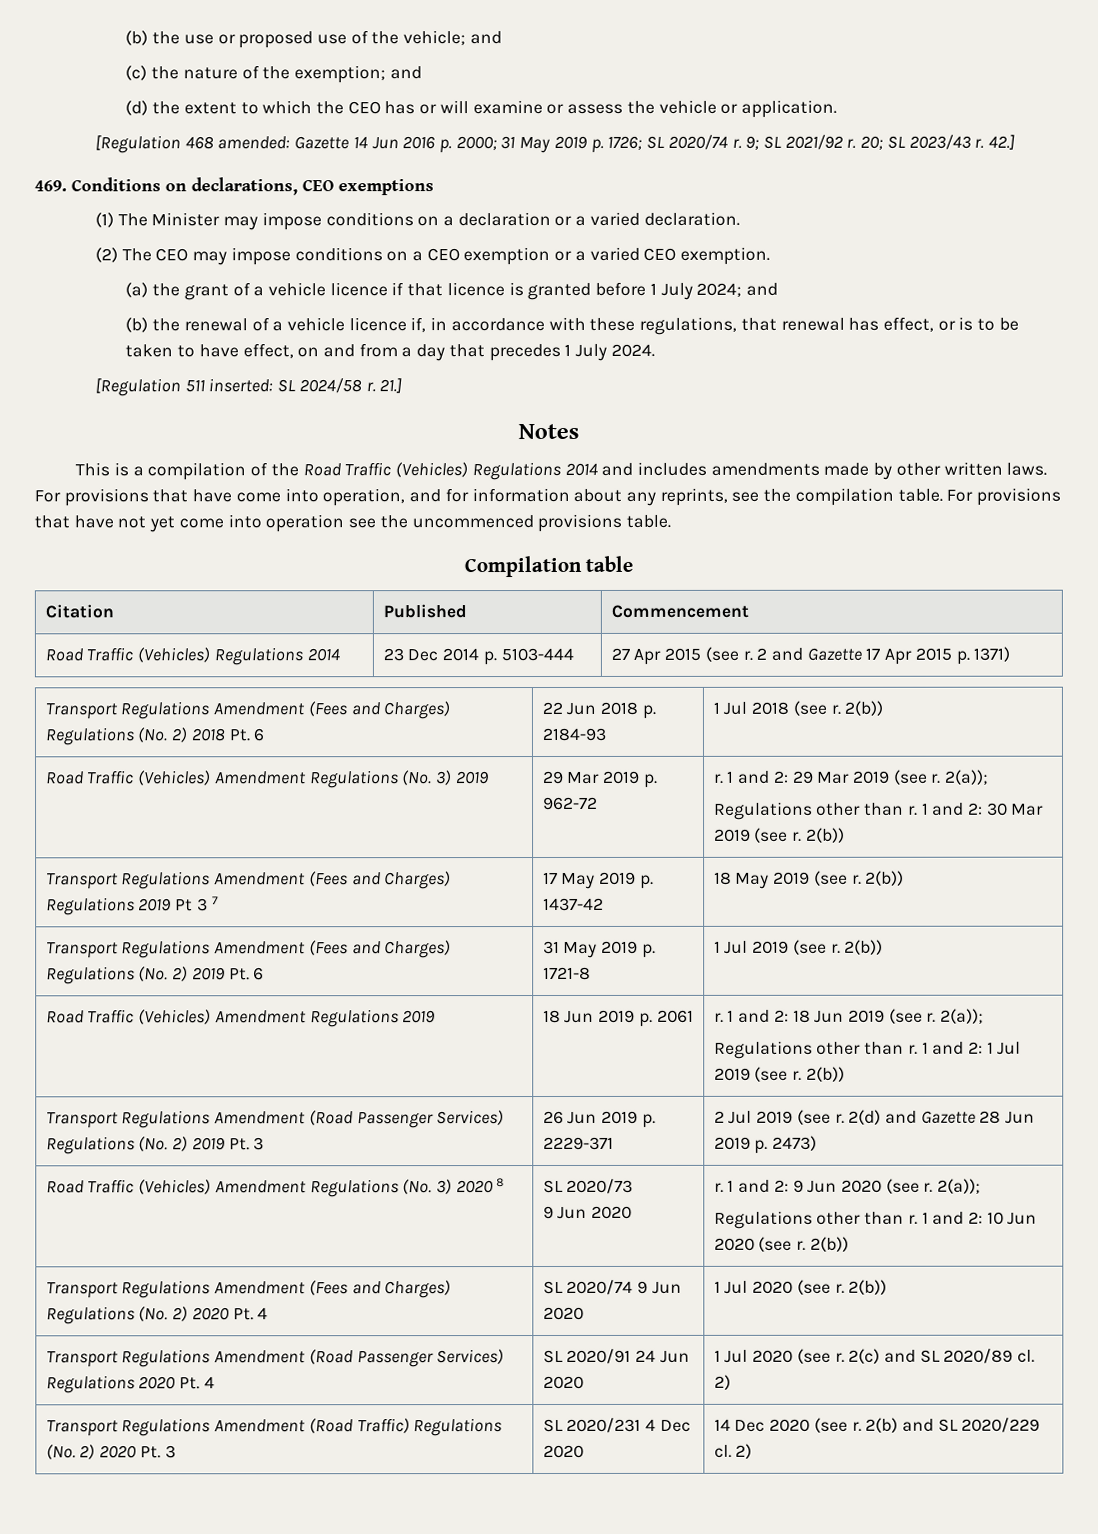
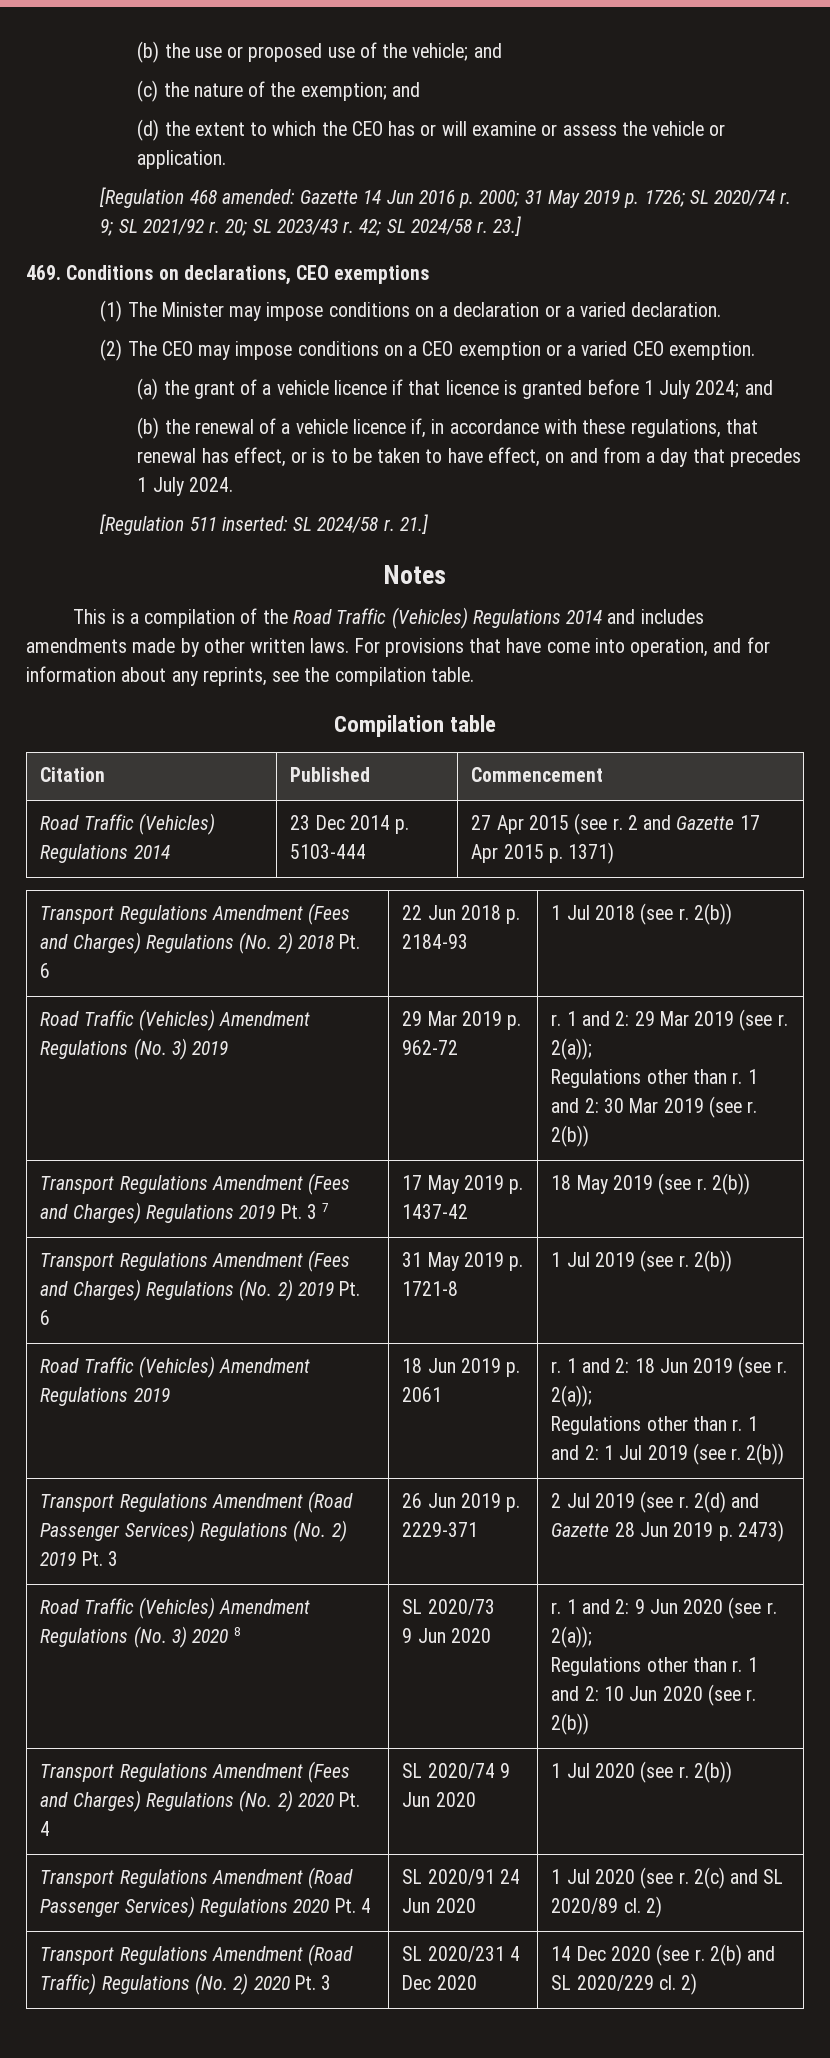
- 42.]
+ 42; SL 2024/58 r. 23.]
- For provisions that have not yet come into operation see the uncommenced provisions table.
- Transport Regulations Amendment (Fees and Charges) Regulations 2019 Pt 3 7 | 17 May 2019 p. 1437-42 | 18 May 2019 (see r. 2(b))
+ Transport Regulations Amendment (Fees and Charges) Regulations 2019 Pt. 3 7 | 17 May 2019 p. 1437-42 | 18 May 2019 (see r. 2(b))

